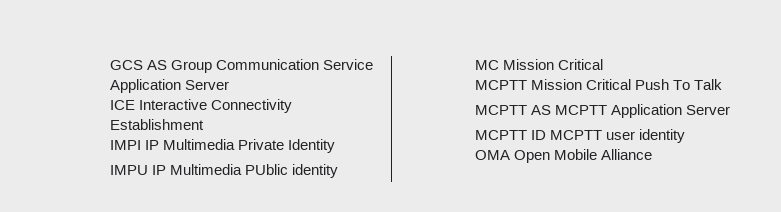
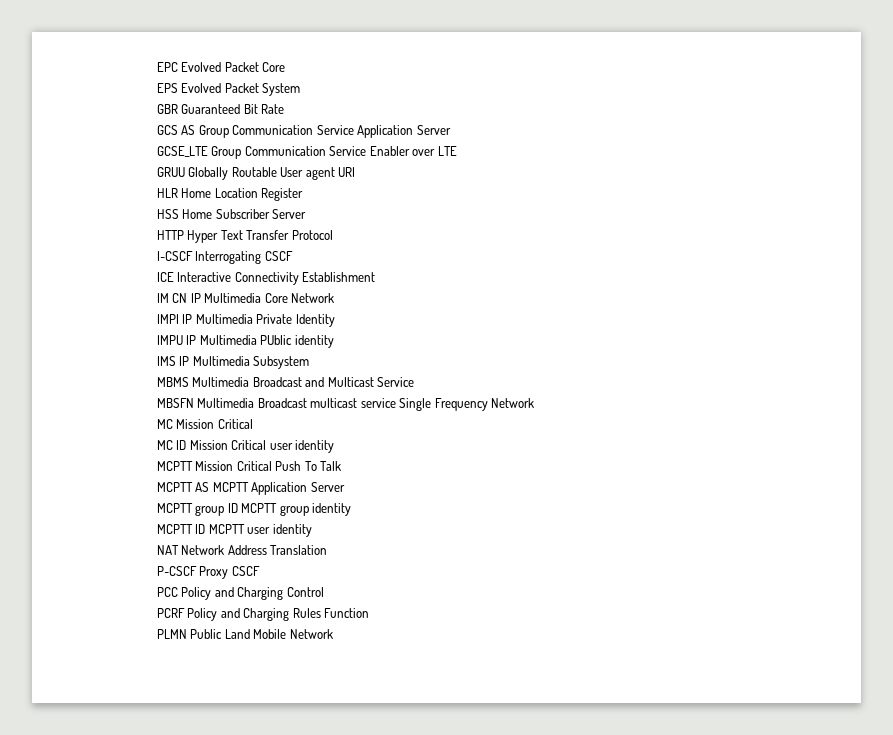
+ EPC Evolved Packet Core
+ EPS Evolved Packet System
+ GBR Guaranteed Bit Rate
+ GCSE_LTE Group Communication Service Enabler over LTE
+ GRUU Globally Routable User agent URI
+ HLR Home Location Register
+ HSS Home Subscriber Server
+ HTTP Hyper Text Transfer Protocol
+ I-CSCF Interrogating CSCF
  ICE Interactive Connectivity Establishment
+ IM CN IP Multimedia Core Network
+ IMS IP Multimedia Subsystem
+ MBMS Multimedia Broadcast and Multicast Service
+ MBSFN Multimedia Broadcast multicast service Single Frequency Network
  MC Mission Critical
+ MC ID Mission Critical user identity
+ MCPTT group ID MCPTT group identity
- OMA Open Mobile Alliance
+ NAT Network Address Translation
+ P-CSCF Proxy CSCF
+ PCC Policy and Charging Control
+ PCRF Policy and Charging Rules Function
+ PLMN Public Land Mobile Network

